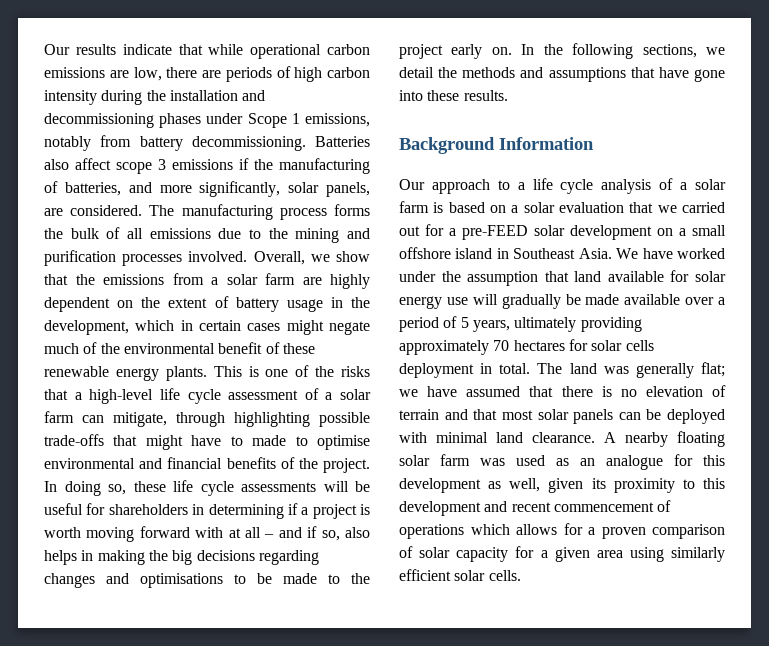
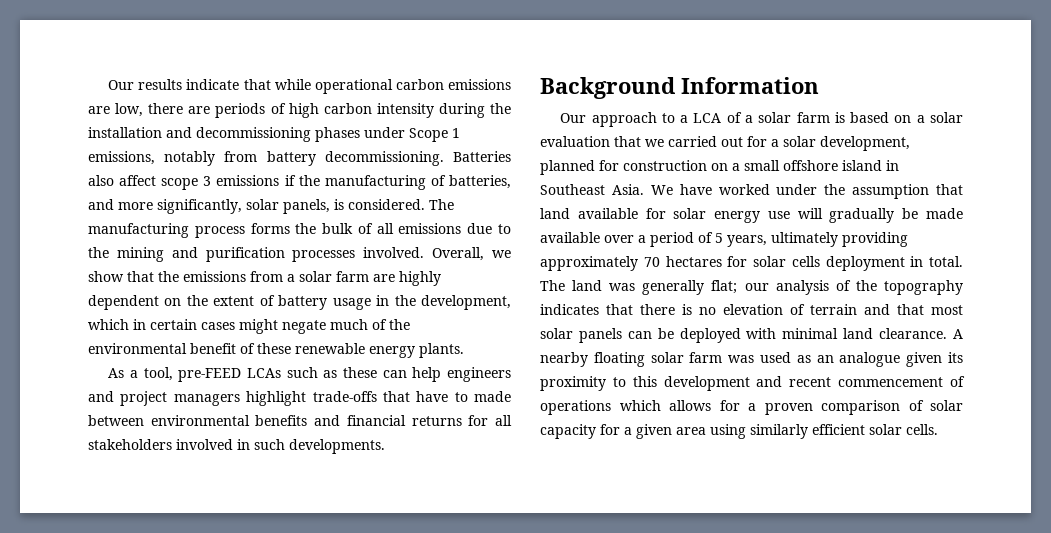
- Batteries also affect scope 3 emissions if the manufacturing of batteries, and more significantly, solar panels, are considered.
+ Batteries also affect scope 3 emissions if the manufacturing of batteries, and more significantly, solar panels, is considered.
- Overall, we show that the emissions from a solar farm are highly dependent on the extent of battery usage in the development, which in certain cases might negate much of the environmental benefit of these renewable energy plants. This is one of the risks that a high-level life cycle assessment of a solar farm can mitigate, through highlighting possible trade-offs that might have to made to optimise environmental and financial benefits of the project. In doing so, these life cycle assessments will be useful for shareholders in determining if a project is worth moving forward with at all – and if so, also helps in making the big decisions regarding changes and optimisations to be made to the project early on. In the following sections, we detail the methods and assumptions that have gone into these results.
+ Overall, we show that the emissions from a solar farm are highly dependent on the extent of battery usage in the development, which in certain cases might negate much of the environmental benefit of these renewable energy plants.
+ As a tool, pre-FEED LCAs such as these can help engineers and project managers highlight trade-offs that have to made between environmental benefits and financial returns for all stakeholders involved in such developments.
- Our approach to a life cycle analysis of a solar farm is based on a solar evaluation that we carried out for a pre-FEED solar development on a small offshore island in Southeast Asia.
+ Our approach to a LCA of a solar farm is based on a solar evaluation that we carried out for a solar development, planned for construction on a small offshore island in Southeast Asia.
- The land was generally flat; we have assumed that there is no elevation of terrain and that most solar panels can be deployed with minimal land clearance.
+ The land was generally flat; our analysis of the topography indicates that there is no elevation of terrain and that most solar panels can be deployed with minimal land clearance.
- A nearby floating solar farm was used as an analogue for this development as well, given its proximity to this development and recent commencement of operations which allows for a proven comparison of solar capacity for a given area using similarly efficient solar cells.
+ A nearby floating solar farm was used as an analogue given its proximity to this development and recent commencement of operations which allows for a proven comparison of solar capacity for a given area using similarly efficient solar cells.

